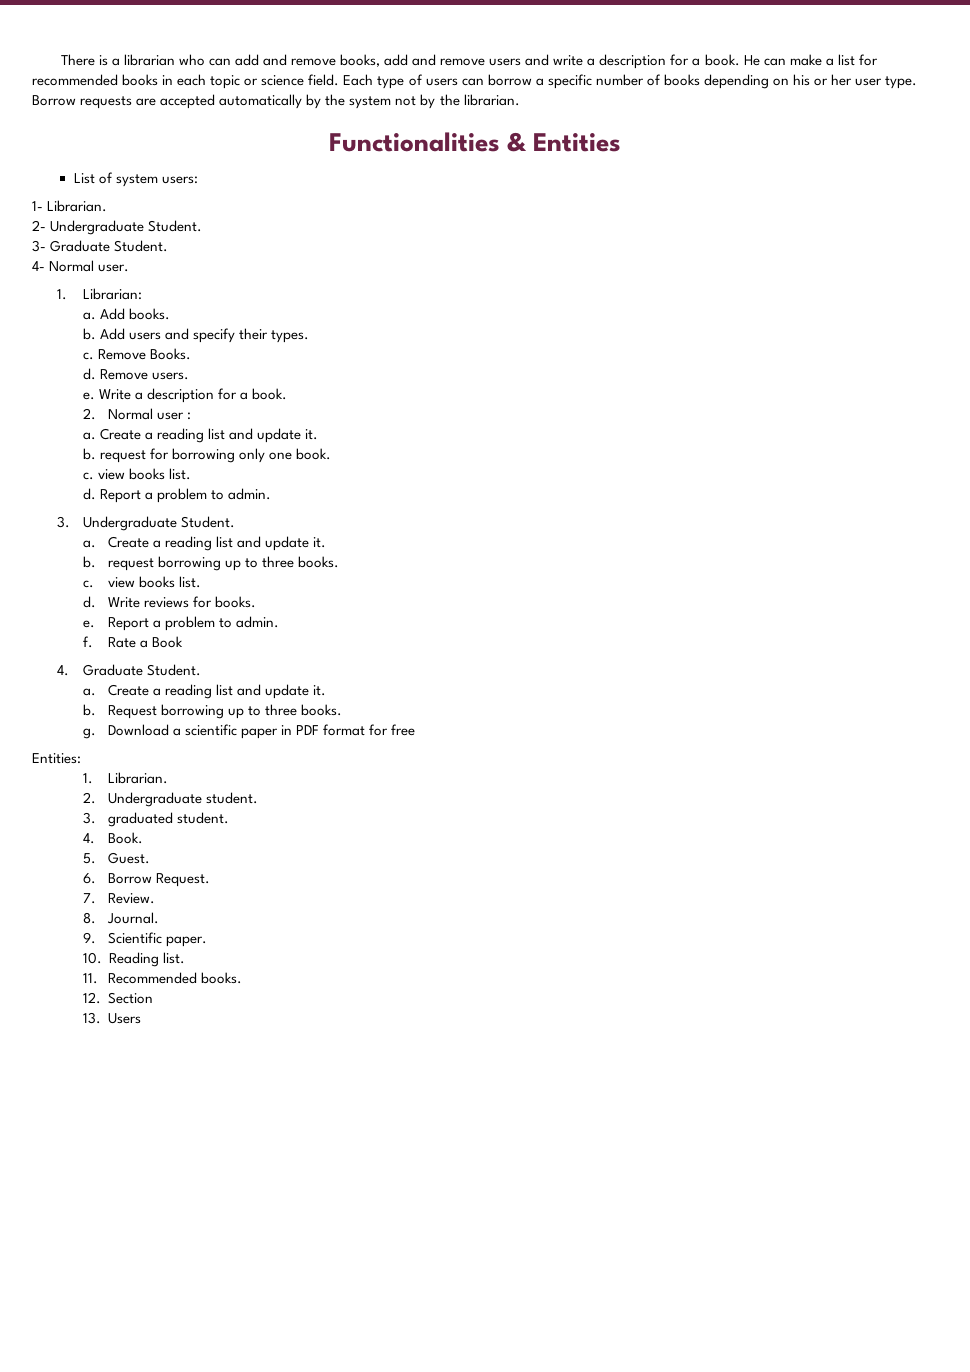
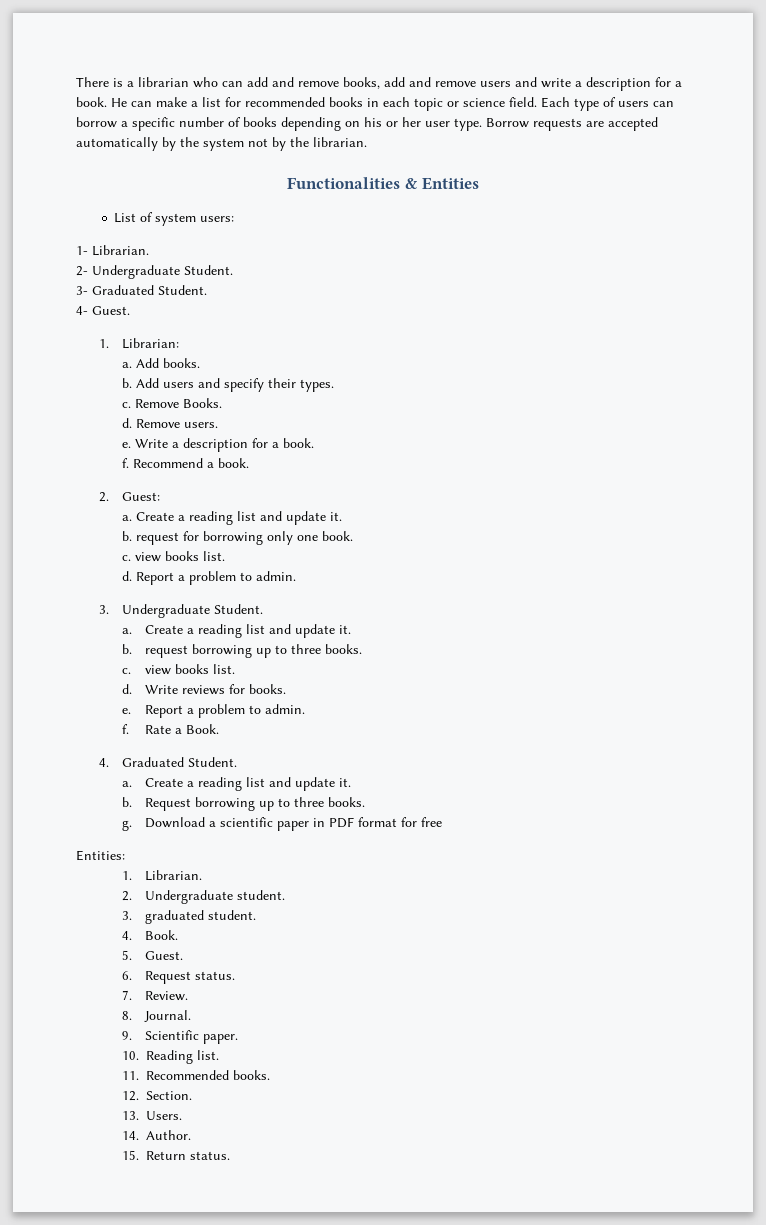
- 3- Graduate Student.
+ 3- Graduated Student.
- 4- Normal user.
+ 4- Guest.
- 2. Normal user :
+ f. Recommend a book.
+ 2. Guest:
- Rate a Book
- 4. Graduate Student.
+ Rate a Book.
+ 4. Graduated Student.
- 6. Borrow Request.
+ 6. Request status.
- 12. Section
+ 12. Section.
- 13. Users
+ 13. Users.
+ 14. Author.
+ 15. Return status.

